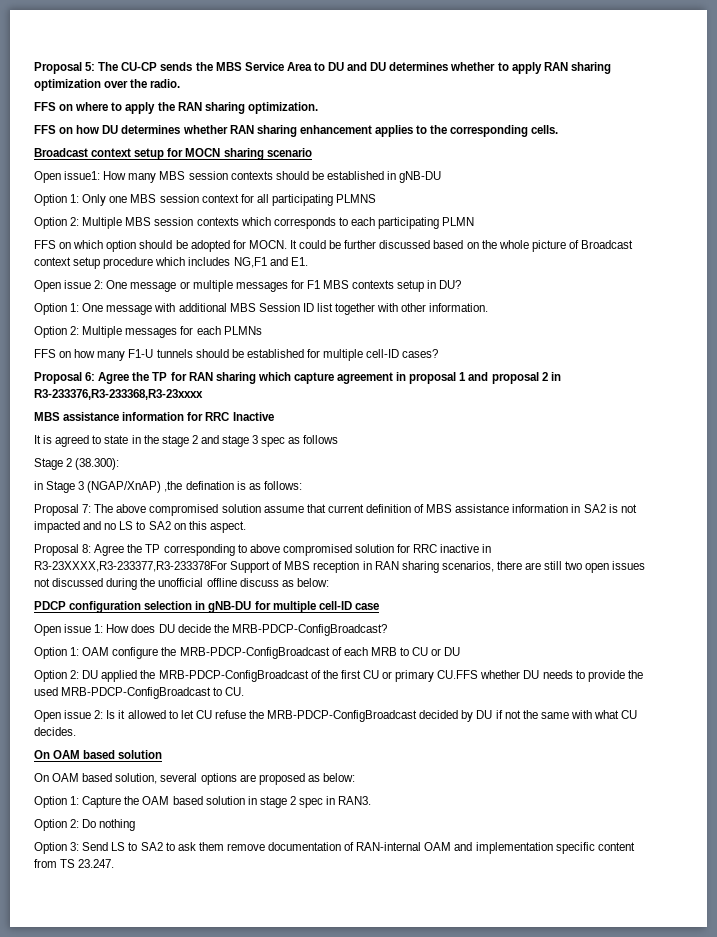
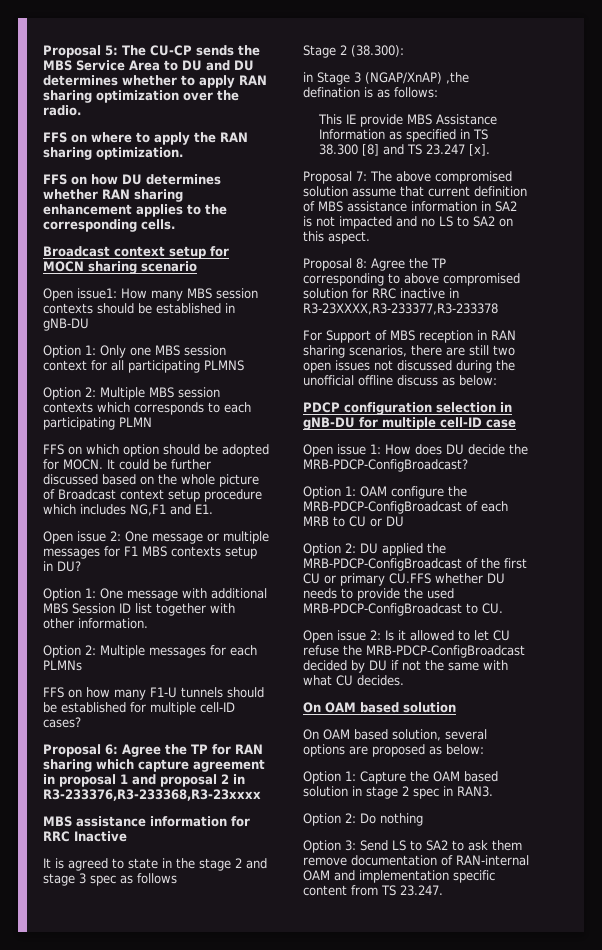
+ This IE provide MBS Assistance Information as specified in TS 38.300 [8] and TS 23.247 [x].
- Proposal 8: Agree the TP corresponding to above compromised solution for RRC inactive in R3-23XXXX,R3-233377,R3-233378For Support of MBS reception in RAN sharing scenarios, there are still two open issues not discussed during the unofficial offline discuss as below:
+ Proposal 8: Agree the TP corresponding to above compromised solution for RRC inactive in R3-23XXXX,R3-233377,R3-233378
+ For Support of MBS reception in RAN sharing scenarios, there are still two open issues not discussed during the unofficial offline discuss as below:

